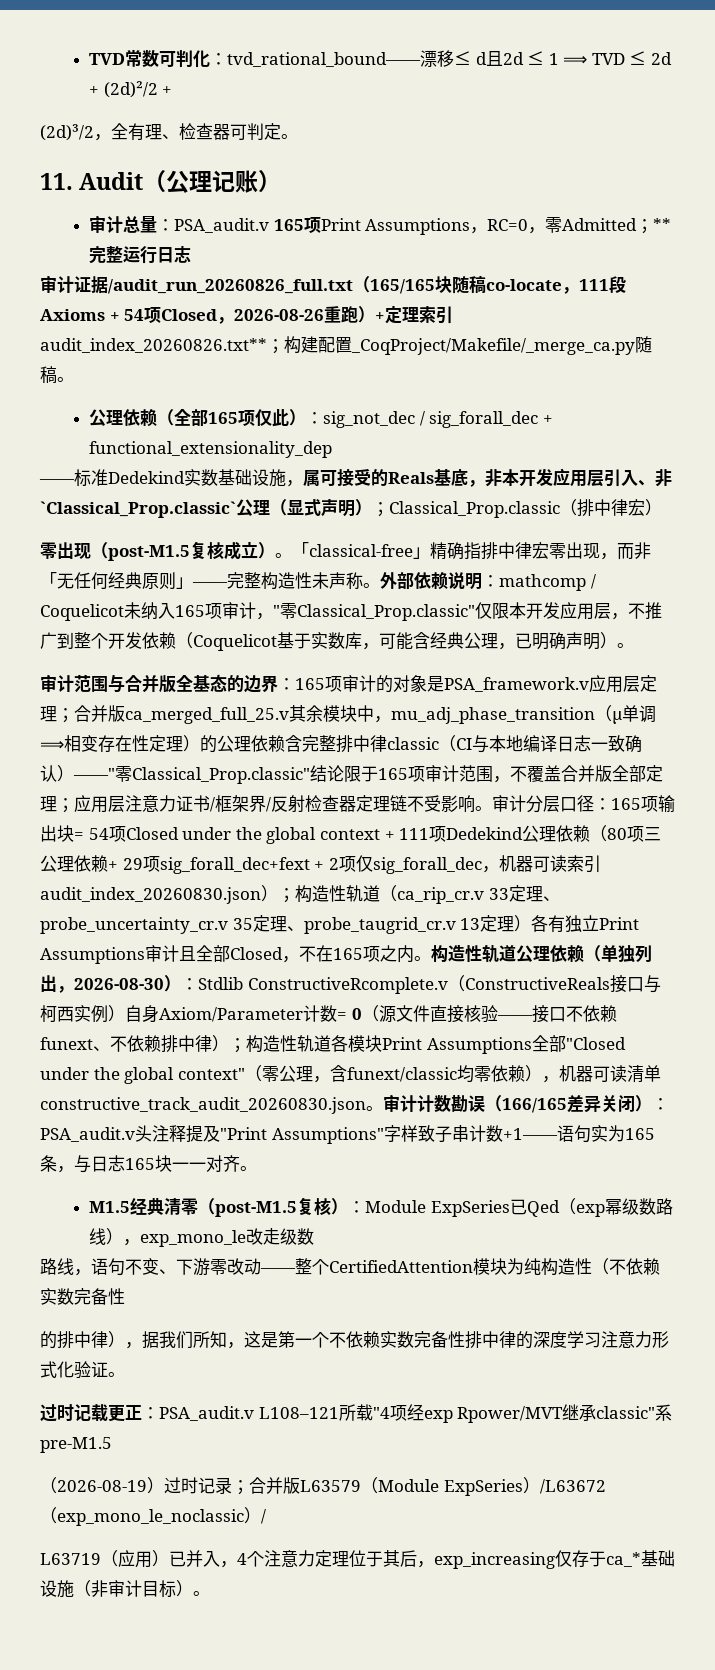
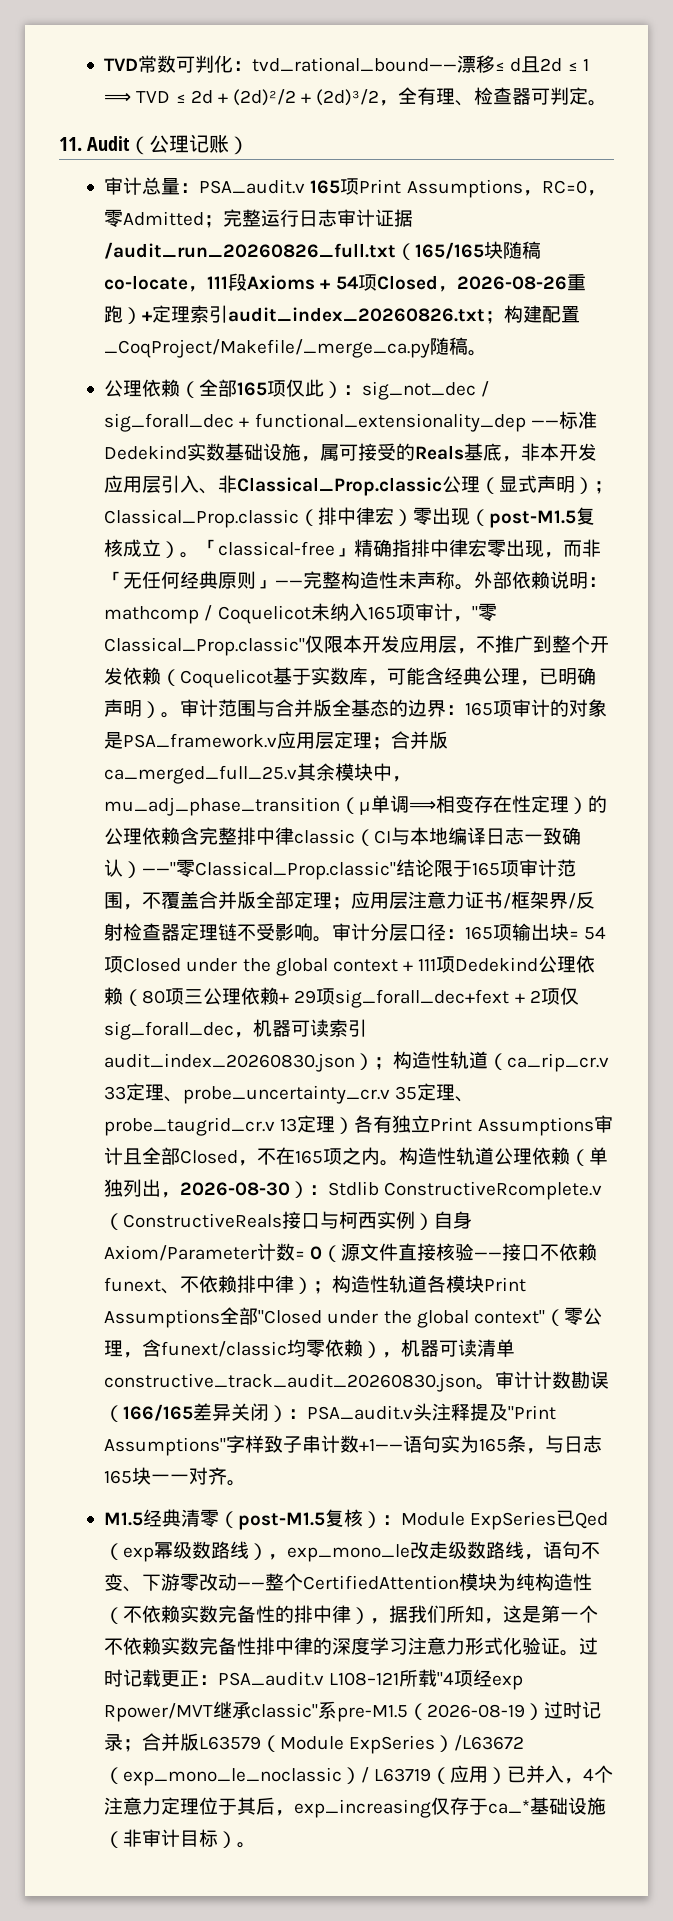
- TVD常数可判化：tvd_rational_bound——漂移≤ d且2d ≤ 1 ⟹ TVD ≤ 2d + (2d)²/2 +
- (2d)³/2，全有理、检查器可判定。
+ TVD常数可判化：tvd_rational_bound——漂移≤ d且2d ≤ 1 ⟹ TVD ≤ 2d + (2d)²/2 + (2d)³/2，全有理、检查器可判定。
- 审计总量：PSA_audit.v 165项Print Assumptions，RC=0，零Admitted；**完整运行日志
- 审计证据/audit_run_20260826_full.txt（165/165块随稿co-locate，111段Axioms + 54项Closed，2026-08-26重跑）+定理索引audit_index_20260826.txt**；构建配置_CoqProject/Makefile/_merge_ca.py随稿。
+ 审计总量：PSA_audit.v 165项Print Assumptions，RC=0，零Admitted；完整运行日志审计证据/audit_run_20260826_full.txt（165/165块随稿co-locate，111段Axioms + 54项Closed，2026-08-26重跑）+定理索引audit_index_20260826.txt；构建配置_CoqProject/Makefile/_merge_ca.py随稿。
- 公理依赖（全部165项仅此）：sig_not_dec / sig_forall_dec + functional_extensionality_dep
- ——标准Dedekind实数基础设施，属可接受的Reals基底，非本开发应用层引入、非`Classical_Prop.classic`公理（显式声明）；Classical_Prop.classic（排中律宏）
- 零出现（post-M1.5复核成立）。
+ 公理依赖（全部165项仅此）：sig_not_dec / sig_forall_dec + functional_extensionality_dep ——标准Dedekind实数基础设施，属可接受的Reals基底，非本开发应用层引入、非Classical_Prop.classic公理（显式声明）；Classical_Prop.classic（排中律宏）零出现（post-M1.5复核成立）。
- mathcomp / Coquelicot未纳入165项审计，"零Classical_Prop.classic"仅限本开发应用层，不推广到整个开发依赖（Coquelicot基于实数库，可能含经典公理，已明确声明）。
- 审计范围与合并版全基态的边界：
+ mathcomp / Coquelicot未纳入165项审计，"零Classical_Prop.classic"仅限本开发应用层，不推广到整个开发依赖（Coquelicot基于实数库，可能含经典公理，已明确声明）。审计范围与合并版全基态的边界：
- Module ExpSeries已Qed（exp幂级数路线），exp_mono_le改走级数
- 路线，语句不变、下游零改动——整个CertifiedAttention模块为纯构造性（不依赖实数完备性
- 的排中律），据我们所知，这是第一个不依赖实数完备性排中律的深度学习注意力形式化验证。
- 过时记载更正：
+ Module ExpSeries已Qed（exp幂级数路线），exp_mono_le改走级数路线，语句不变、下游零改动——整个CertifiedAttention模块为纯构造性（不依赖实数完备性的排中律），据我们所知，这是第一个不依赖实数完备性排中律的深度学习注意力形式化验证。过时记载更正：
- PSA_audit.v L108–121所载"4项经exp Rpower/MVT继承classic"系pre-M1.5
- （2026-08-19）过时记录；
+ PSA_audit.v L108–121所载"4项经exp Rpower/MVT继承classic"系pre-M1.5（2026-08-19）过时记录；
- 合并版L63579（Module ExpSeries）/L63672（exp_mono_le_noclassic）/
- L63719（应用）已并入，4个注意力定理位于其后，exp_increasing仅存于ca_*基础设施（非审计目标）。
+ 合并版L63579（Module ExpSeries）/L63672（exp_mono_le_noclassic）/ L63719（应用）已并入，4个注意力定理位于其后，exp_increasing仅存于ca_*基础设施（非审计目标）。

